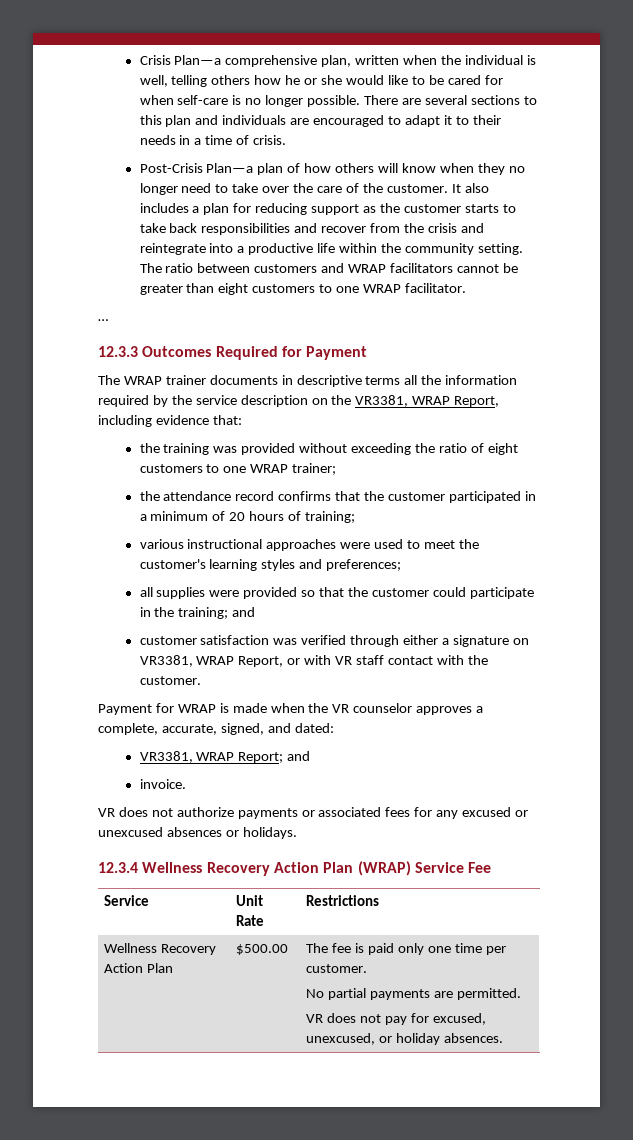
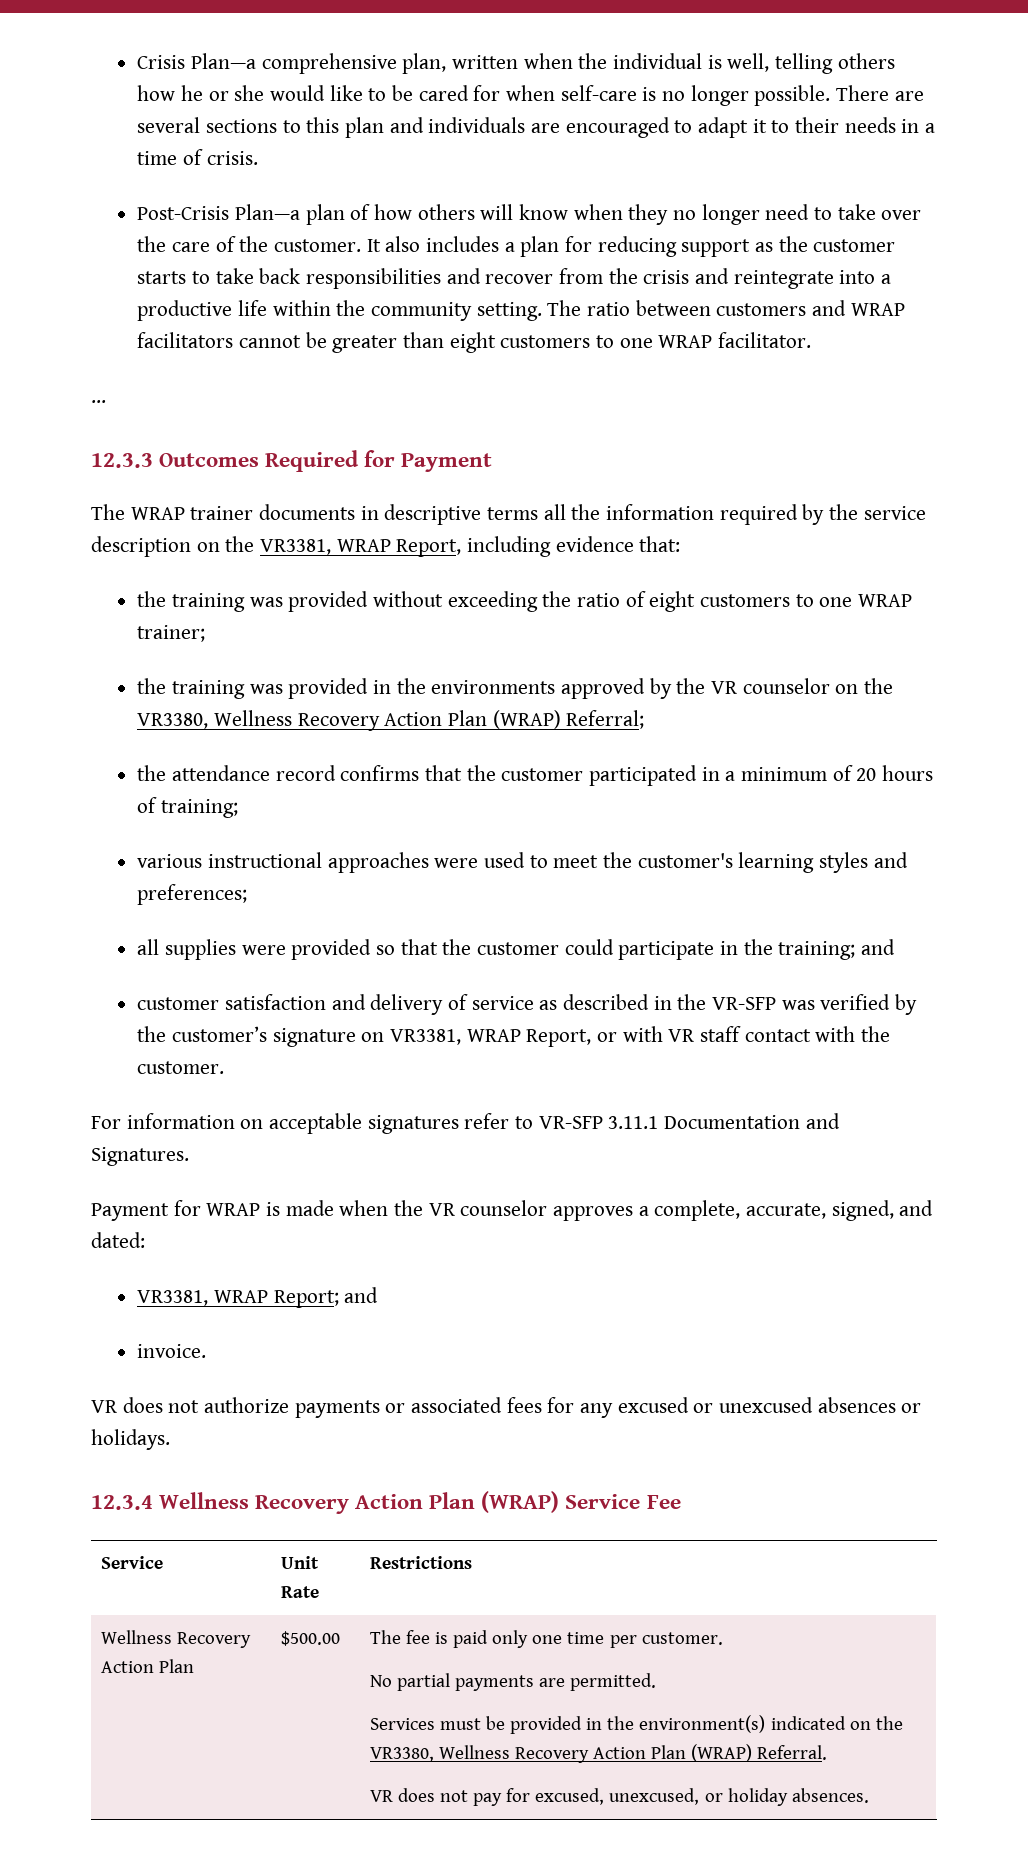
+ the training was provided in the environments approved by the VR counselor on the VR3380, Wellness Recovery Action Plan (WRAP) Referral;
- customer satisfaction was verified through either a signature on VR3381, WRAP Report, or with VR staff contact with the customer.
+ customer satisfaction and delivery of service as described in the VR-SFP was verified by the customer’s signature on VR3381, WRAP Report, or with VR staff contact with the customer.
+ For information on acceptable signatures refer to VR-SFP 3.11.1 Documentation and Signatures.
+ Services must be provided in the environment(s) indicated on the VR3380, Wellness Recovery Action Plan (WRAP) Referral.

